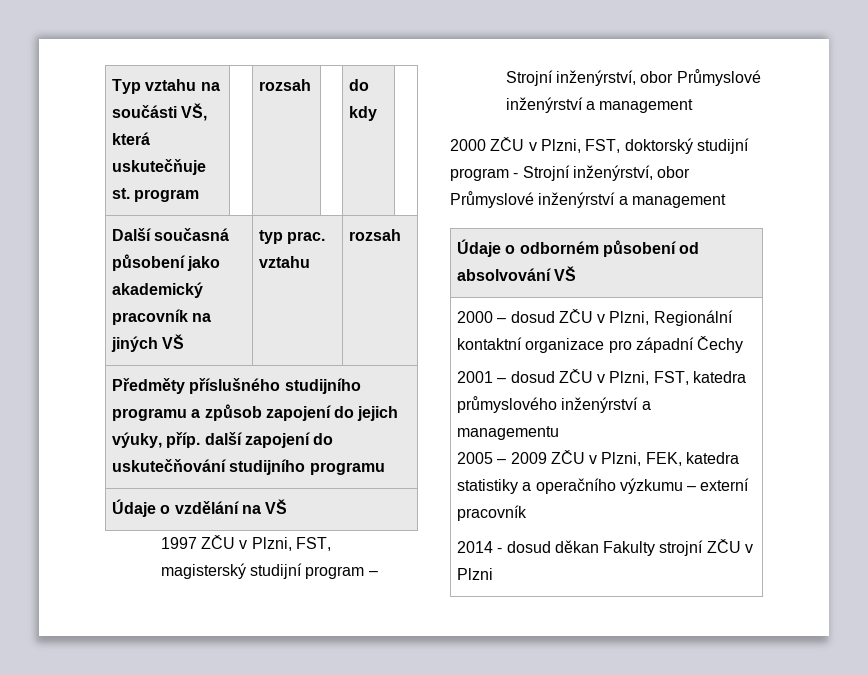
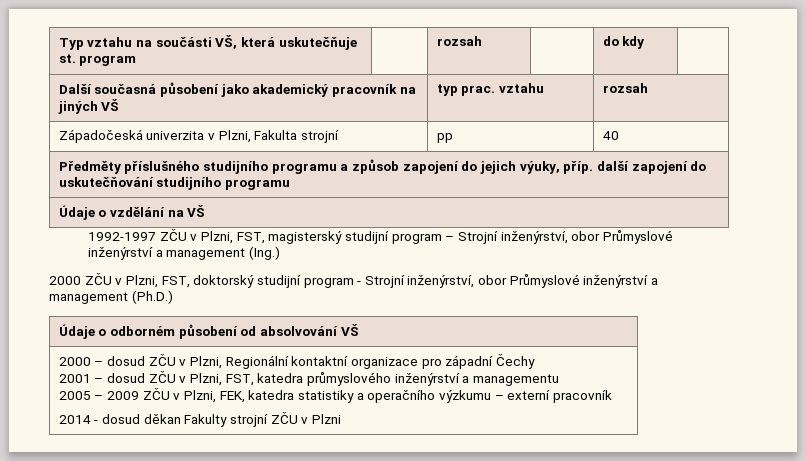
+ Západočeská univerzita v Plzni, Fakulta strojní | pp | 40
- 1997 ZČU v Plzni, FST, magisterský studijní program – Strojní inženýrství, obor Průmyslové inženýrství a management
+ 1992-1997 ZČU v Plzni, FST, magisterský studijní program – Strojní inženýrství, obor Průmyslové inženýrství a management (Ing.)
- 2000 ZČU v Plzni, FST, doktorský studijní program - Strojní inženýrství, obor Průmyslové inženýrství a management
+ 2000 ZČU v Plzni, FST, doktorský studijní program - Strojní inženýrství, obor Průmyslové inženýrství a management (Ph.D.)

